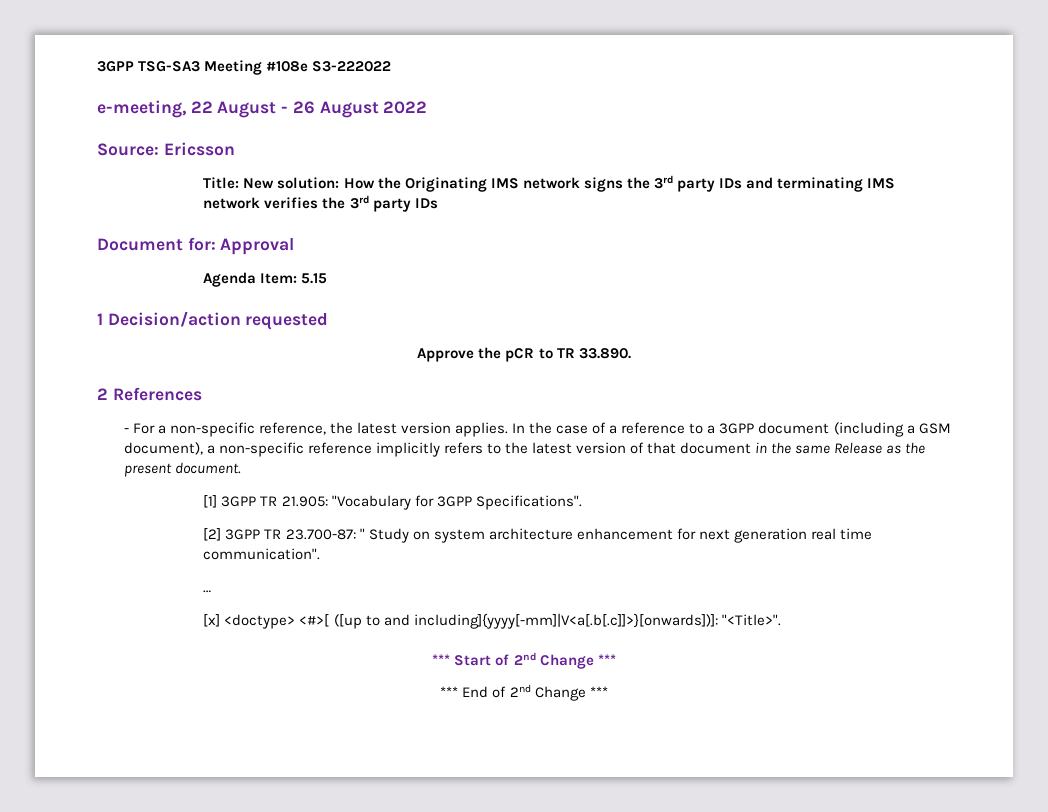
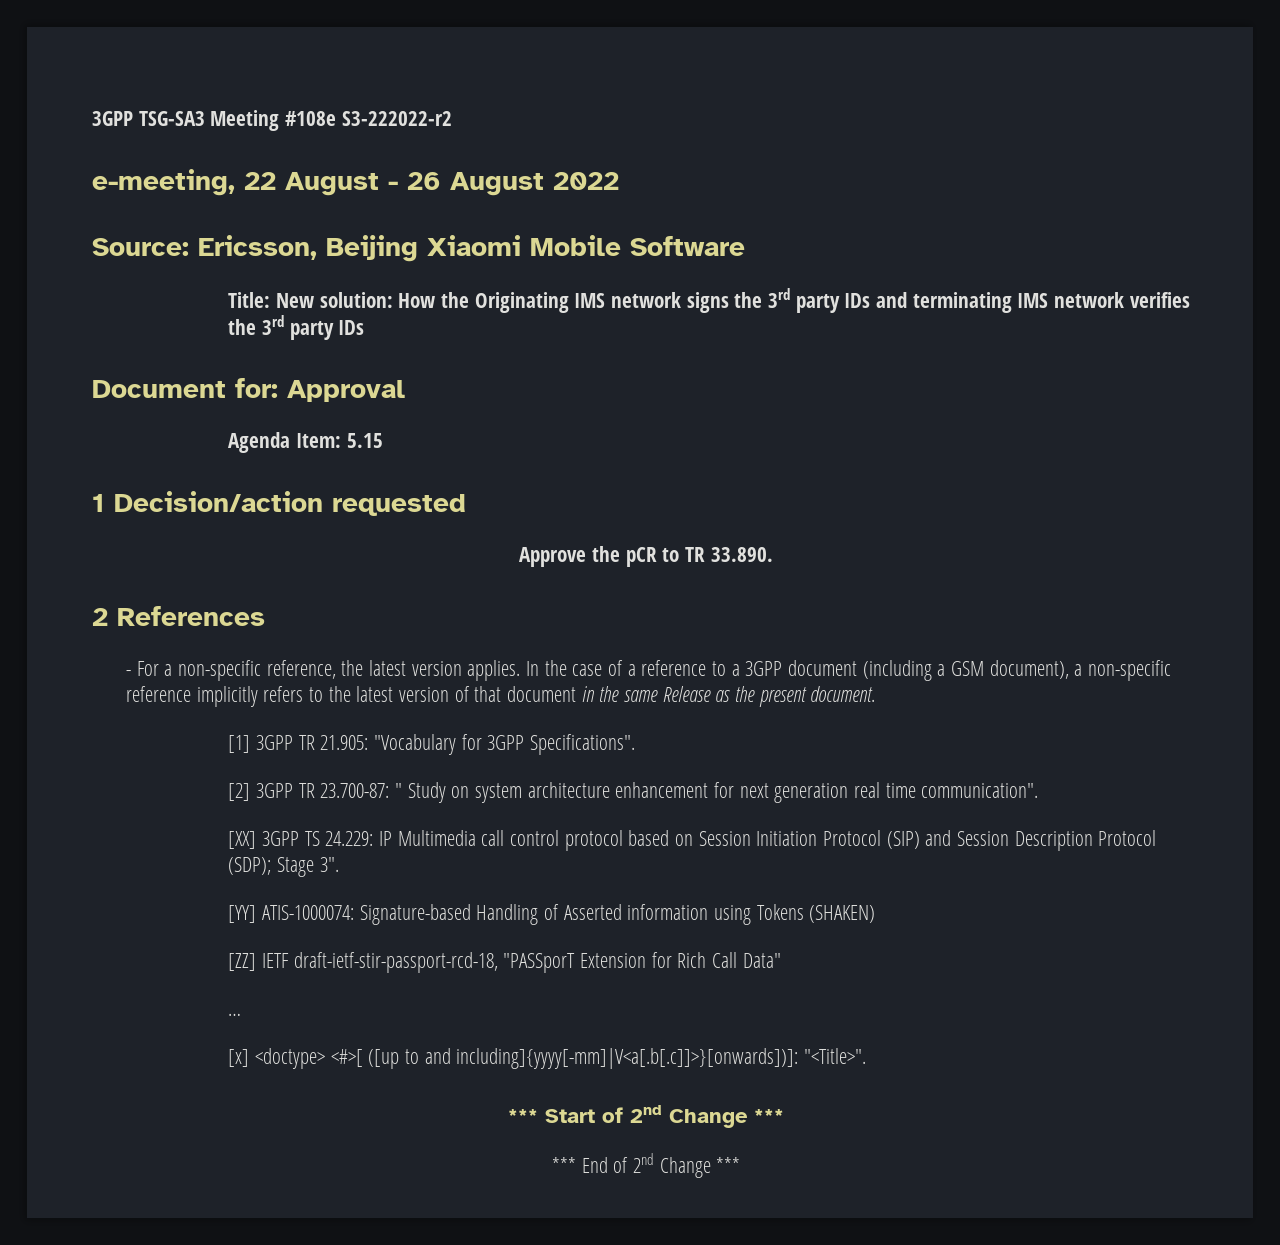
- 3GPP TSG-SA3 Meeting #108e S3-222022
+ 3GPP TSG-SA3 Meeting #108e S3-222022-r2
- Source: Ericsson
+ Source: Ericsson, Beijing Xiaomi Mobile Software
+ [XX] 3GPP TS 24.229: IP Multimedia call control protocol based on Session Initiation Protocol (SIP) and Session Description Protocol (SDP); Stage 3".
+ [YY] ATIS-1000074: Signature-based Handling of Asserted information using Tokens (SHAKEN)
+ [ZZ] IETF draft-ietf-stir-passport-rcd-18, "PASSporT Extension for Rich Call Data"

